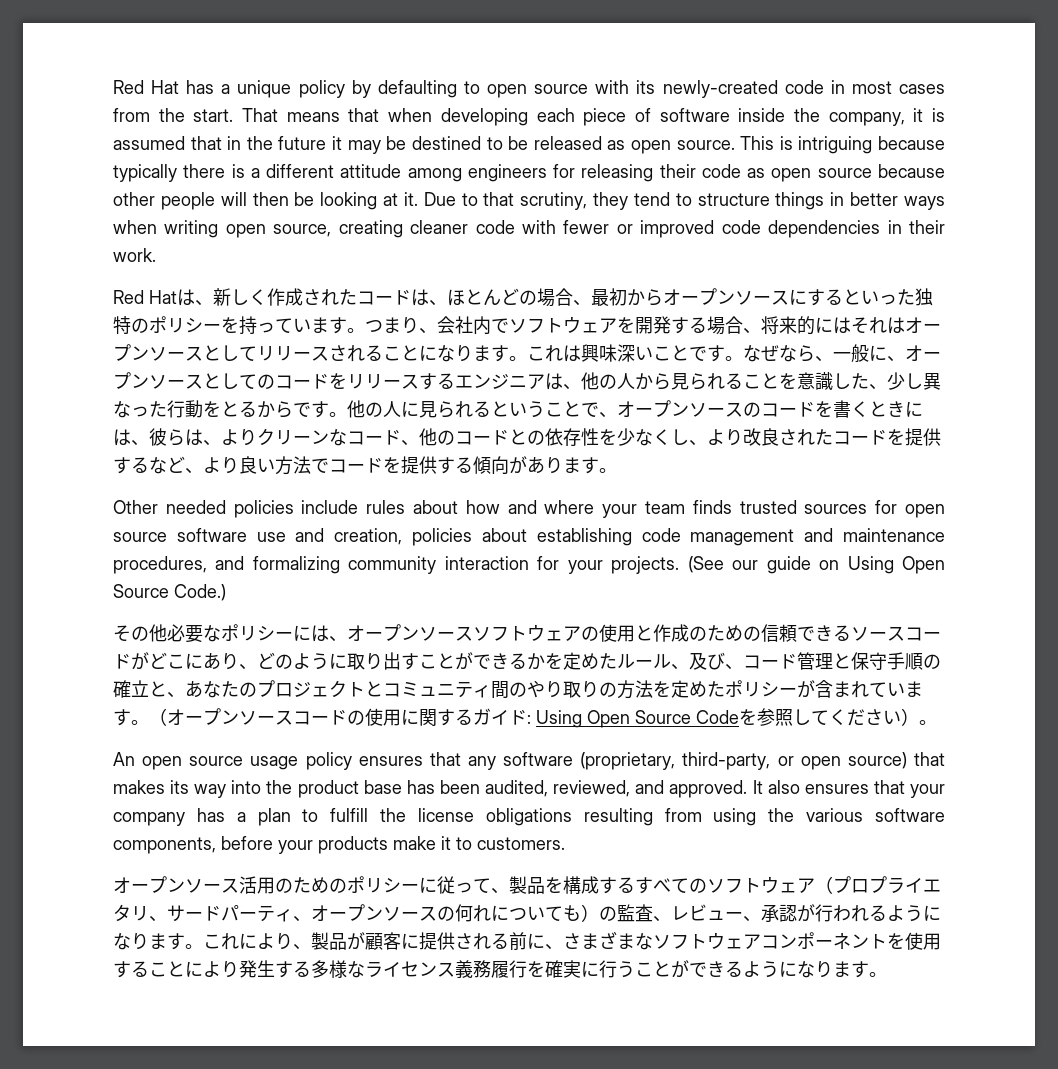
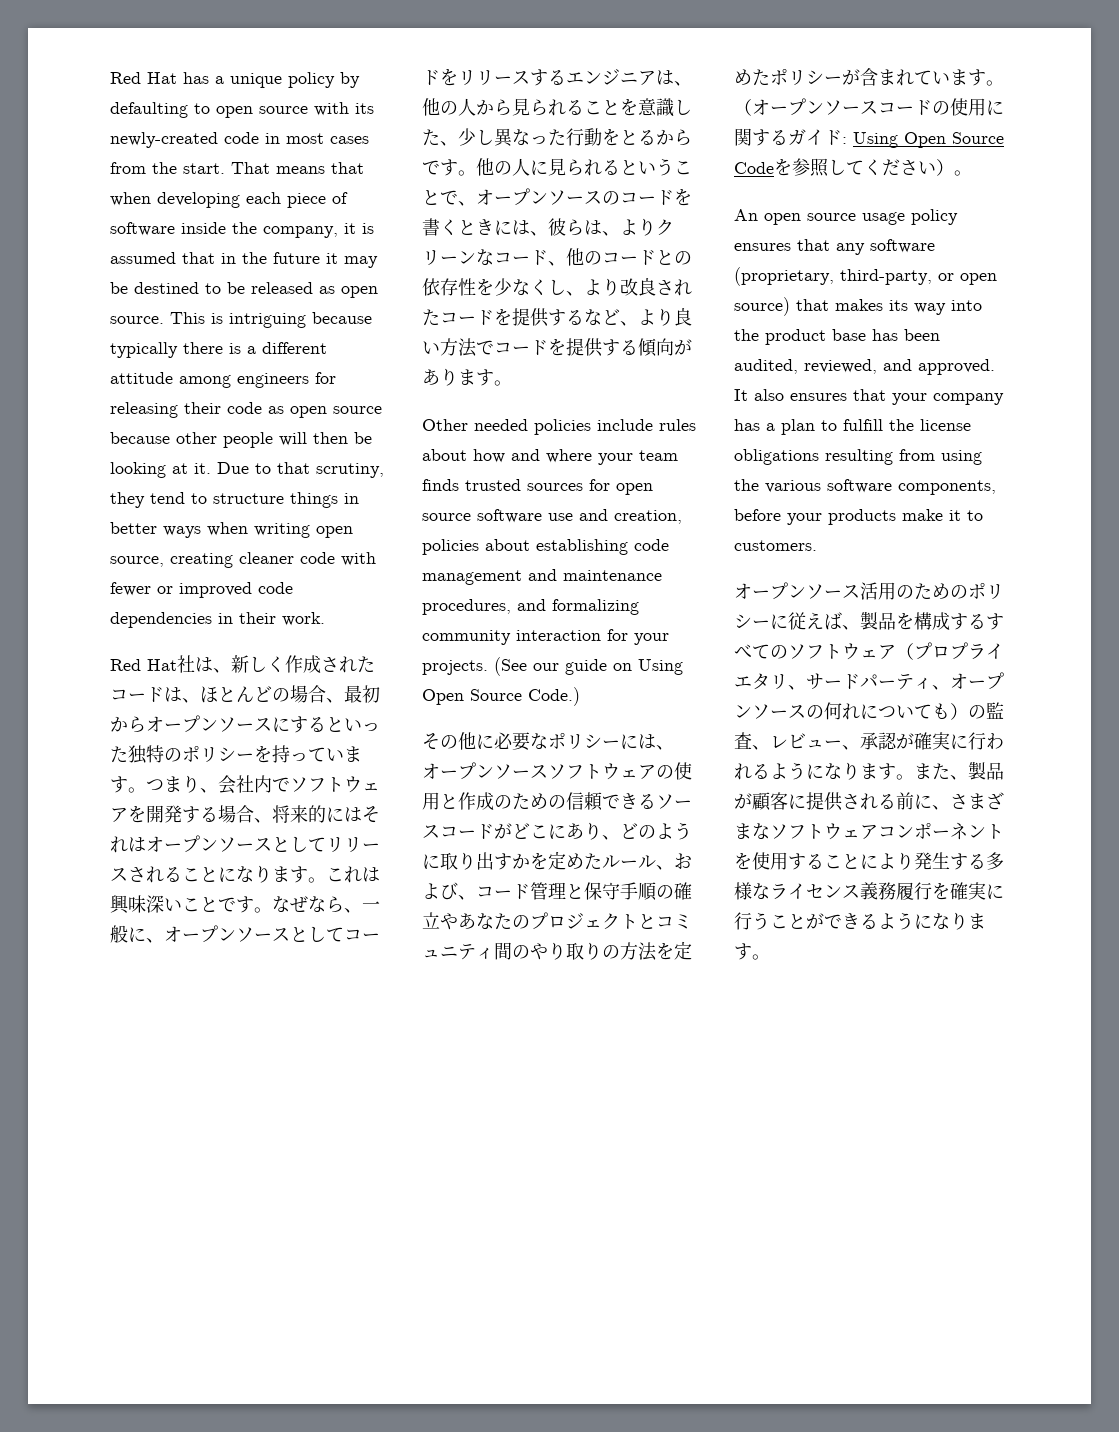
- Red Hatは、新しく作成されたコードは、ほとんどの場合、最初からオープンソースにするといった独特のポリシーを持っています。
+ Red Hat社は、新しく作成されたコードは、ほとんどの場合、最初からオープンソースにするといった独特のポリシーを持っています。
- なぜなら、一般に、オープンソースとしてのコードをリリースするエンジニアは、他の人から見られることを意識した、少し異なった行動をとるからです。
+ なぜなら、一般に、オープンソースとしてコードをリリースするエンジニアは、他の人から見られることを意識した、少し異なった行動をとるからです。
- その他必要なポリシーには、オープンソースソフトウェアの使用と作成のための信頼できるソースコードがどこにあり、どのように取り出すことができるかを定めたルール、及び、コード管理と保守手順の確立と、あなたのプロジェクトとコミュニティ間のやり取りの方法を定めたポリシーが含まれています。
+ その他に必要なポリシーには、オープンソースソフトウェアの使用と作成のための信頼できるソースコードがどこにあり、どのように取り出すかを定めたルール、および、コード管理と保守手順の確立やあなたのプロジェクトとコミュニティ間のやり取りの方法を定めたポリシーが含まれています。
- オープンソース活用のためのポリシーに従って、製品を構成するすべてのソフトウェア（プロプライエタリ、サードパーティ、オープンソースの何れについても）の監査、レビュー、承認が行われるようになります。
+ オープンソース活用のためのポリシーに従えば、製品を構成するすべてのソフトウェア（プロプライエタリ、サードパーティ、オープンソースの何れについても）の監査、レビュー、承認が確実に行われるようになります。
- これにより、製品が顧客に提供される前に、さまざまなソフトウェアコンポーネントを使用することにより発生する多様なライセンス義務履行を確実に行うことができるようになります。
+ また、製品が顧客に提供される前に、さまざまなソフトウェアコンポーネントを使用することにより発生する多様なライセンス義務履行を確実に行うことができるようになります。

